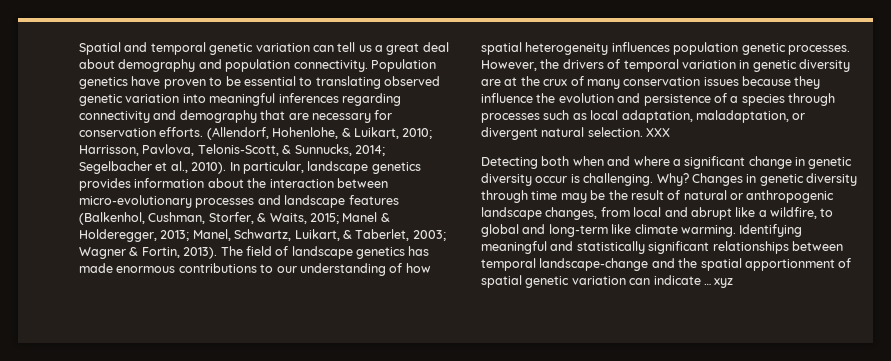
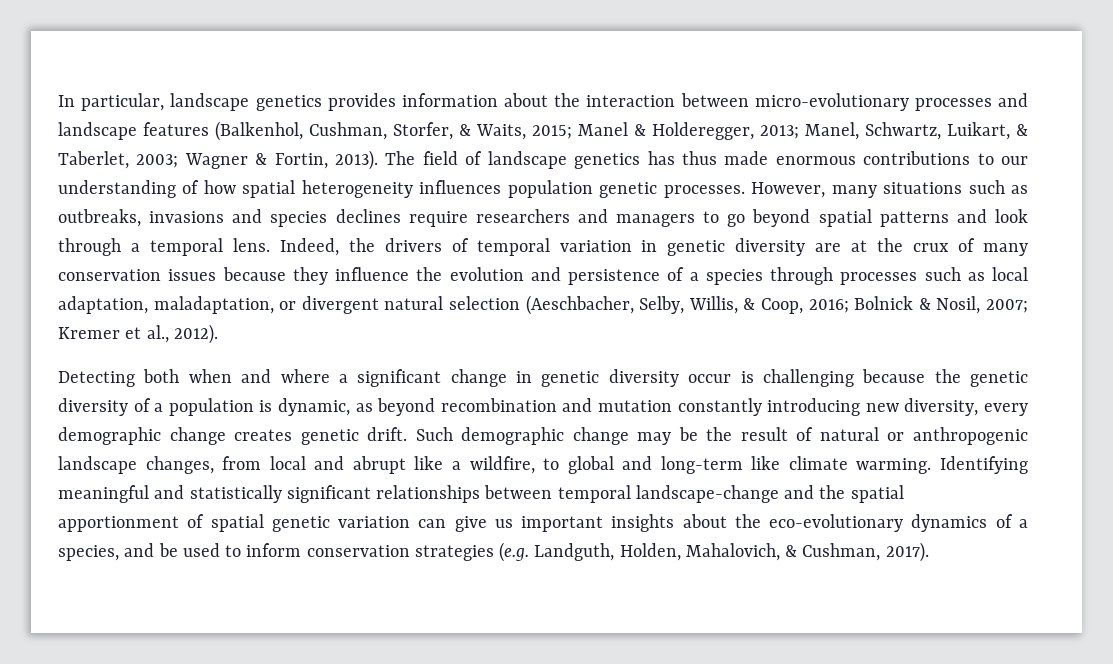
- Spatial and temporal genetic variation can tell us a great deal about demography and population connectivity. Population genetics have proven to be essential to translating observed genetic variation into meaningful inferences regarding connectivity and demography that are necessary for conservation efforts. (Allendorf, Hohenlohe, & Luikart, 2010; Harrisson, Pavlova, Telonis-Scott, & Sunnucks, 2014; Segelbacher et al., 2010).
- The field of landscape genetics has made enormous contributions to our understanding of how spatial heterogeneity influences population genetic processes.
+ The field of landscape genetics has thus made enormous contributions to our understanding of how spatial heterogeneity influences population genetic processes.
- However, the drivers of temporal variation in genetic diversity are at the crux of many conservation issues because they influence the evolution and persistence of a species through processes such as local adaptation, maladaptation, or divergent natural selection. XXX
+ However, many situations such as outbreaks, invasions and species declines require researchers and managers to go beyond spatial patterns and look through a temporal lens. Indeed, the drivers of temporal variation in genetic diversity are at the crux of many conservation issues because they influence the evolution and persistence of a species through processes such as local adaptation, maladaptation, or divergent natural selection (Aeschbacher, Selby, Willis, & Coop, 2016; Bolnick & Nosil, 2007; Kremer et al., 2012).
- Detecting both when and where a significant change in genetic diversity occur is challenging. Why? Changes in genetic diversity through time may be the result of natural or anthropogenic landscape changes, from local and abrupt like a wildfire, to global and long-term like climate warming.
+ Detecting both when and where a significant change in genetic diversity occur is challenging because the genetic diversity of a population is dynamic, as beyond recombination and mutation constantly introducing new diversity, every demographic change creates genetic drift. Such demographic change may be the result of natural or anthropogenic landscape changes, from local and abrupt like a wildfire, to global and long-term like climate warming.
- Identifying meaningful and statistically significant relationships between temporal landscape-change and the spatial apportionment of spatial genetic variation can indicate … xyz
+ Identifying meaningful and statistically significant relationships between temporal landscape-change and the spatial apportionment of spatial genetic variation can give us important insights about the eco-evolutionary dynamics of a species, and be used to inform conservation strategies (e.g. Landguth, Holden, Mahalovich, & Cushman, 2017).

